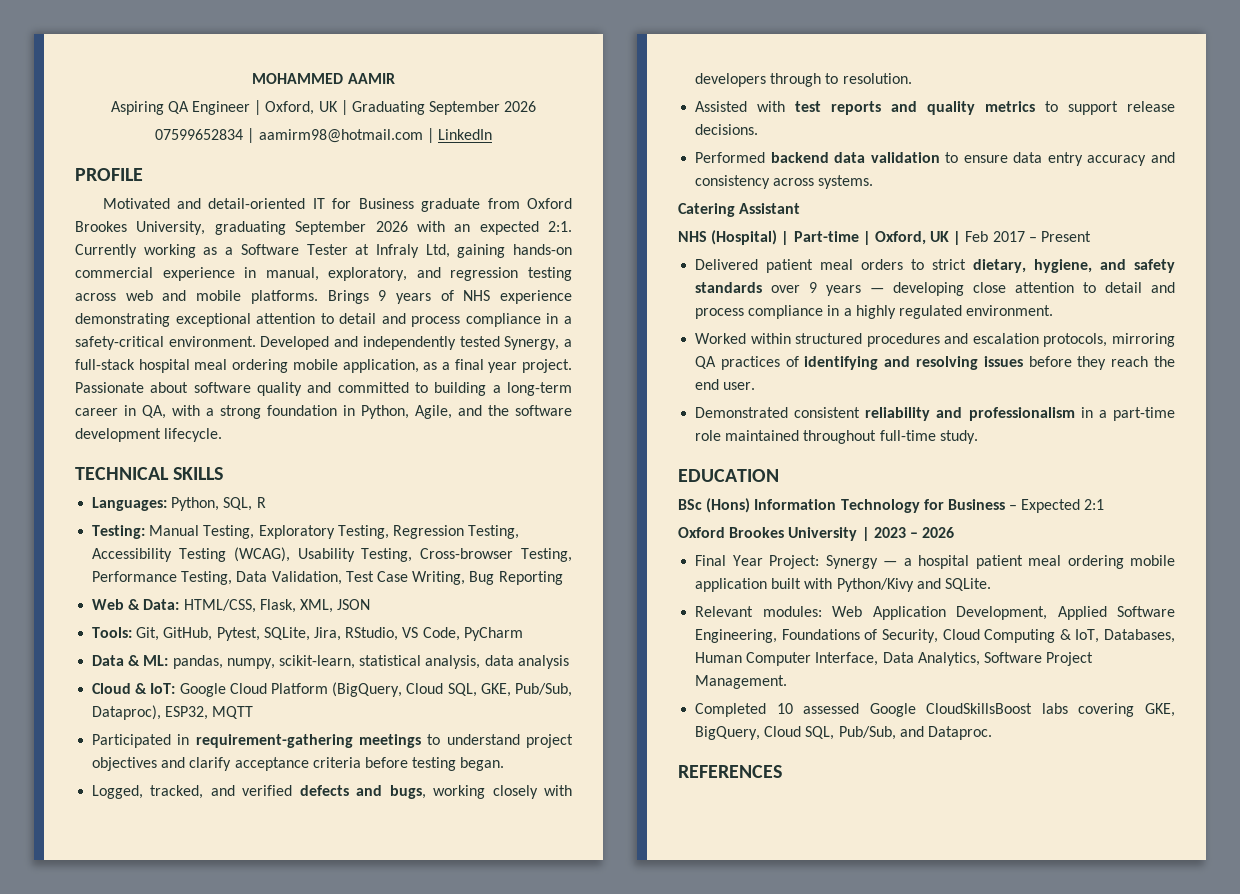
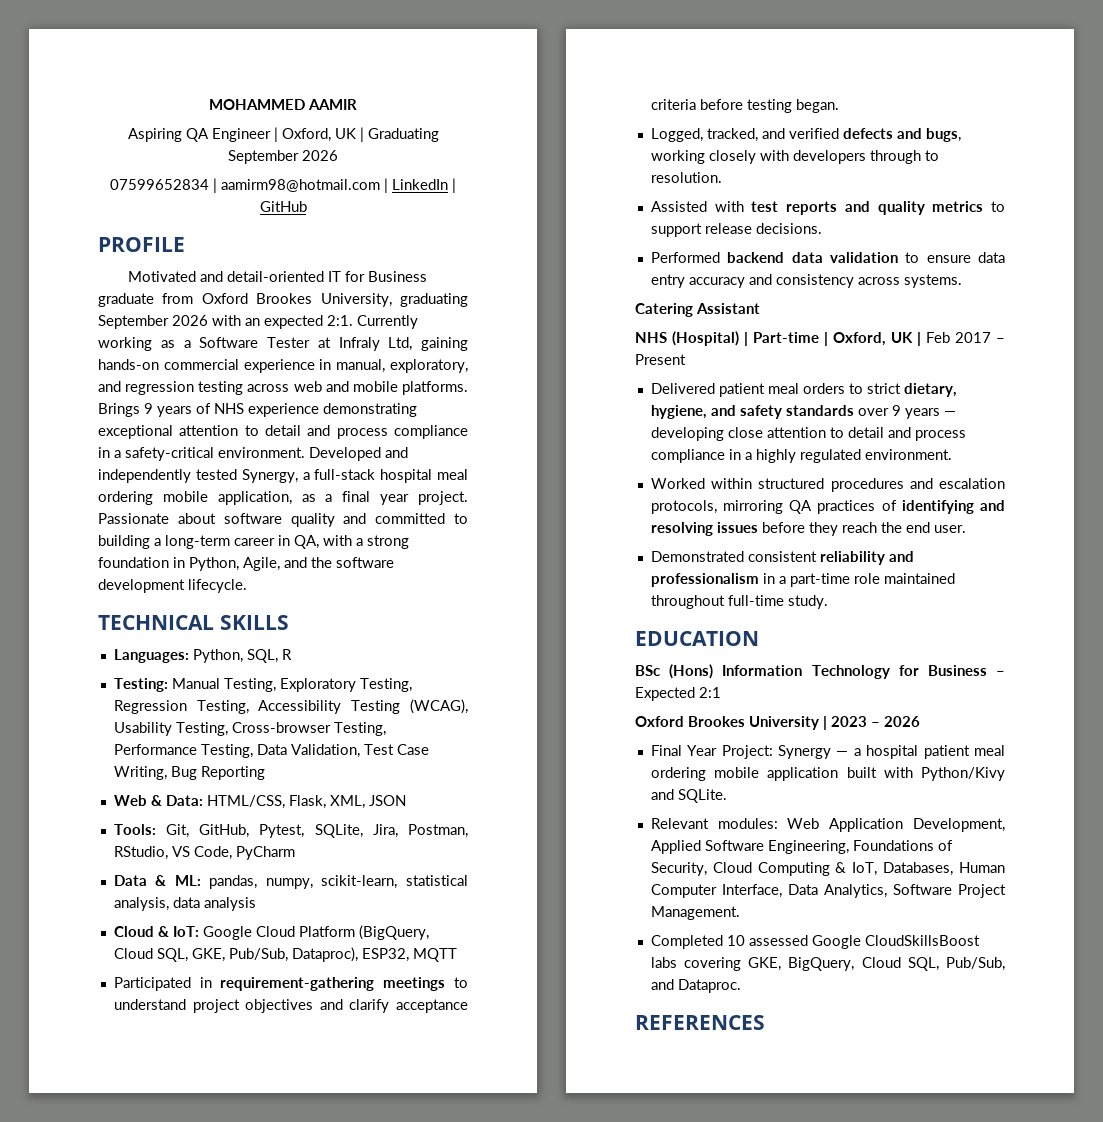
- 07599652834 | aamirm98@hotmail.com | LinkedIn
+ 07599652834 | aamirm98@hotmail.com | LinkedIn | GitHub
- Tools: Git, GitHub, Pytest, SQLite, Jira, RStudio, VS Code, PyCharm
+ Tools: Git, GitHub, Pytest, SQLite, Jira, Postman, RStudio, VS Code, PyCharm

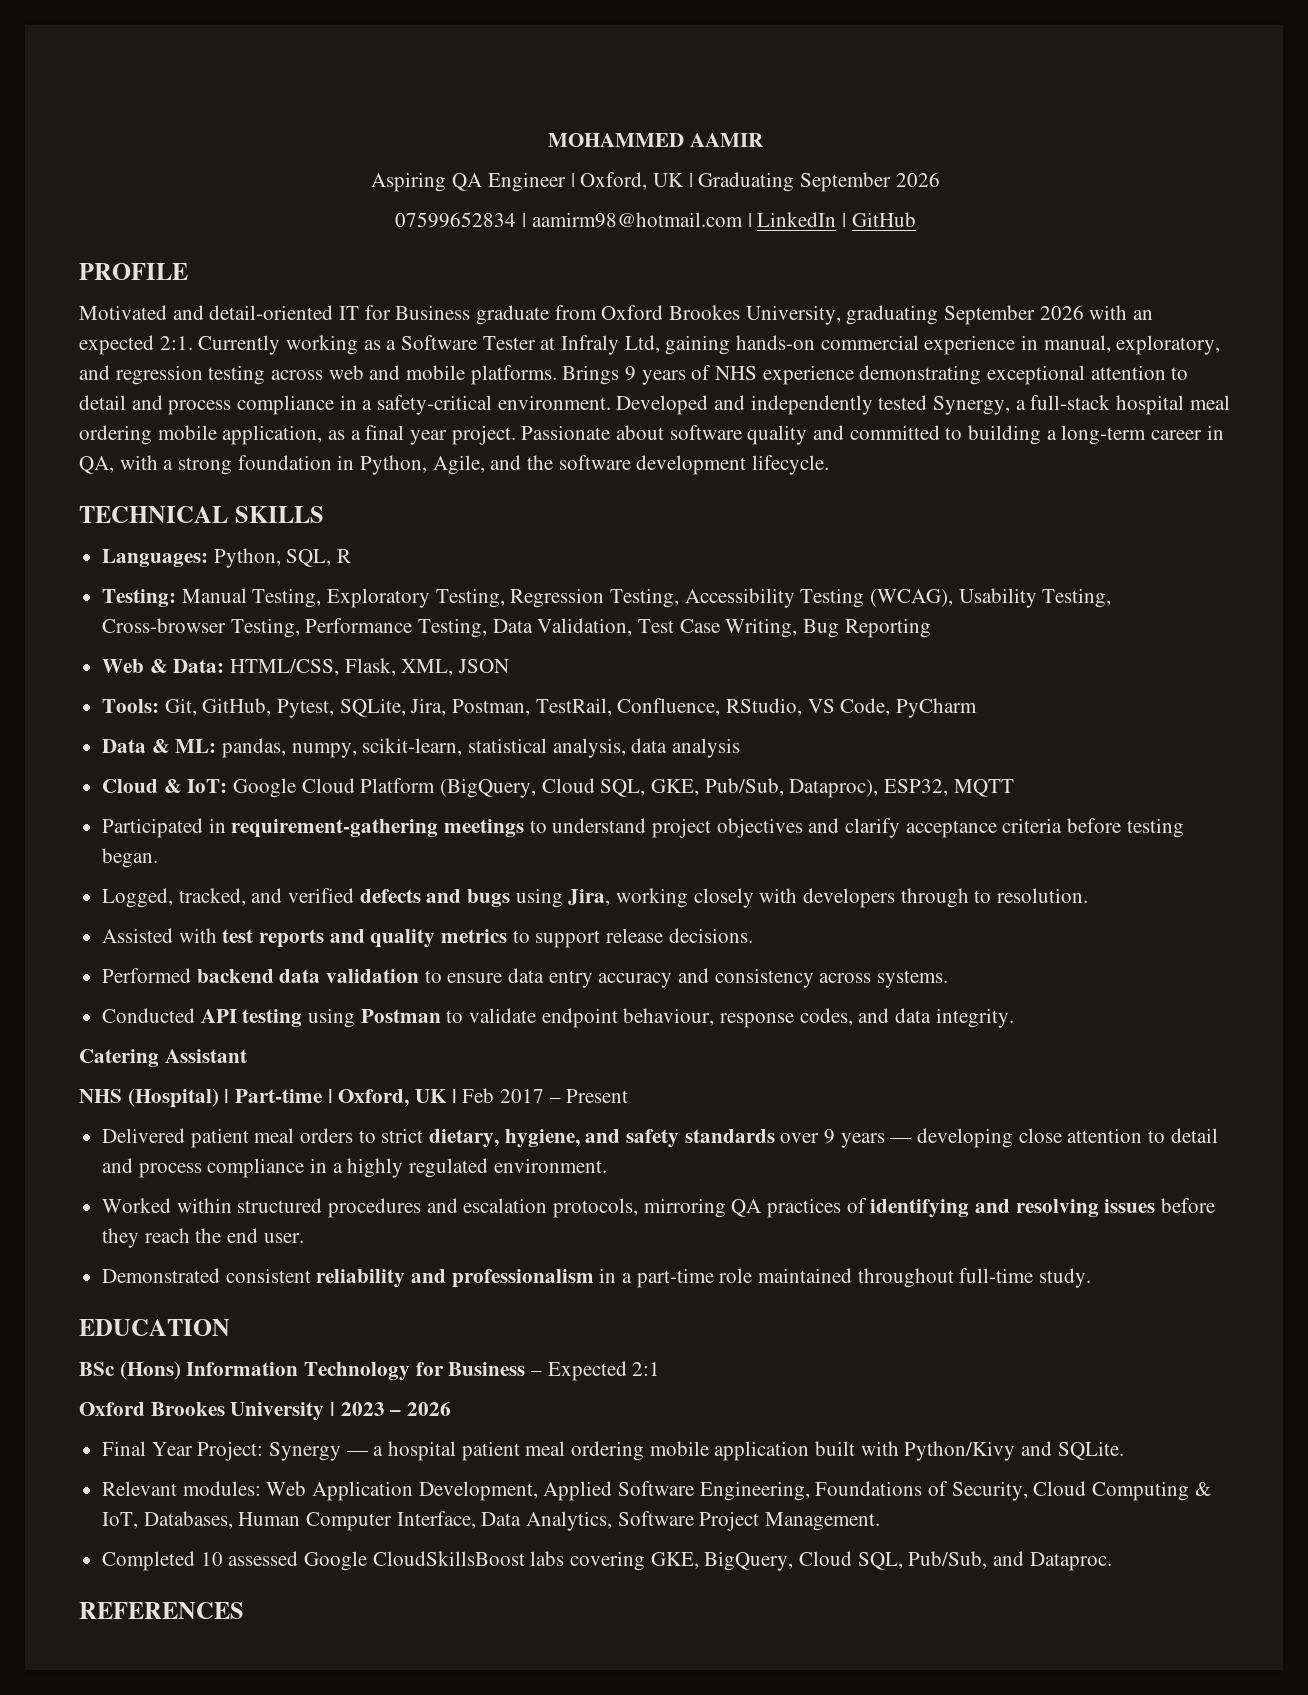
- Tools: Git, GitHub, Pytest, SQLite, Jira, Postman, RStudio, VS Code, PyCharm
+ Tools: Git, GitHub, Pytest, SQLite, Jira, Postman, TestRail, Confluence, RStudio, VS Code, PyCharm
- Logged, tracked, and verified defects and bugs, working closely with developers through to resolution.
+ Logged, tracked, and verified defects and bugs using Jira, working closely with developers through to resolution.
+ Conducted API testing using Postman to validate endpoint behaviour, response codes, and data integrity.

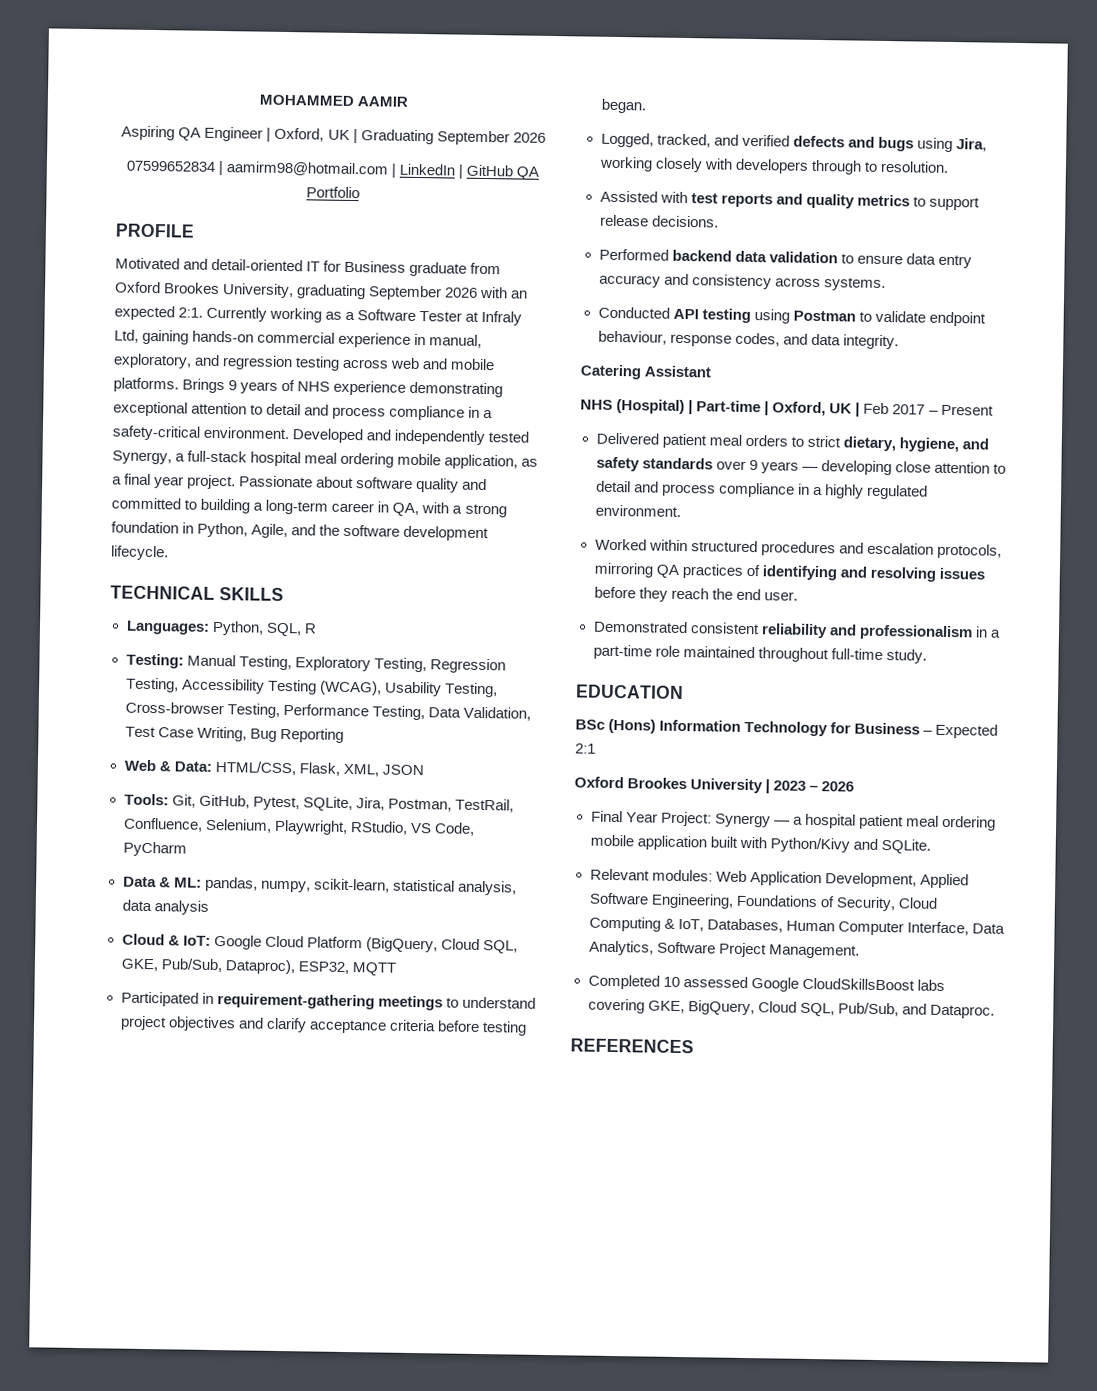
- 07599652834 | aamirm98@hotmail.com | LinkedIn | GitHub
+ 07599652834 | aamirm98@hotmail.com | LinkedIn | GitHub QA Portfolio
- Tools: Git, GitHub, Pytest, SQLite, Jira, Postman, TestRail, Confluence, RStudio, VS Code, PyCharm
+ Tools: Git, GitHub, Pytest, SQLite, Jira, Postman, TestRail, Confluence, Selenium, Playwright, RStudio, VS Code, PyCharm

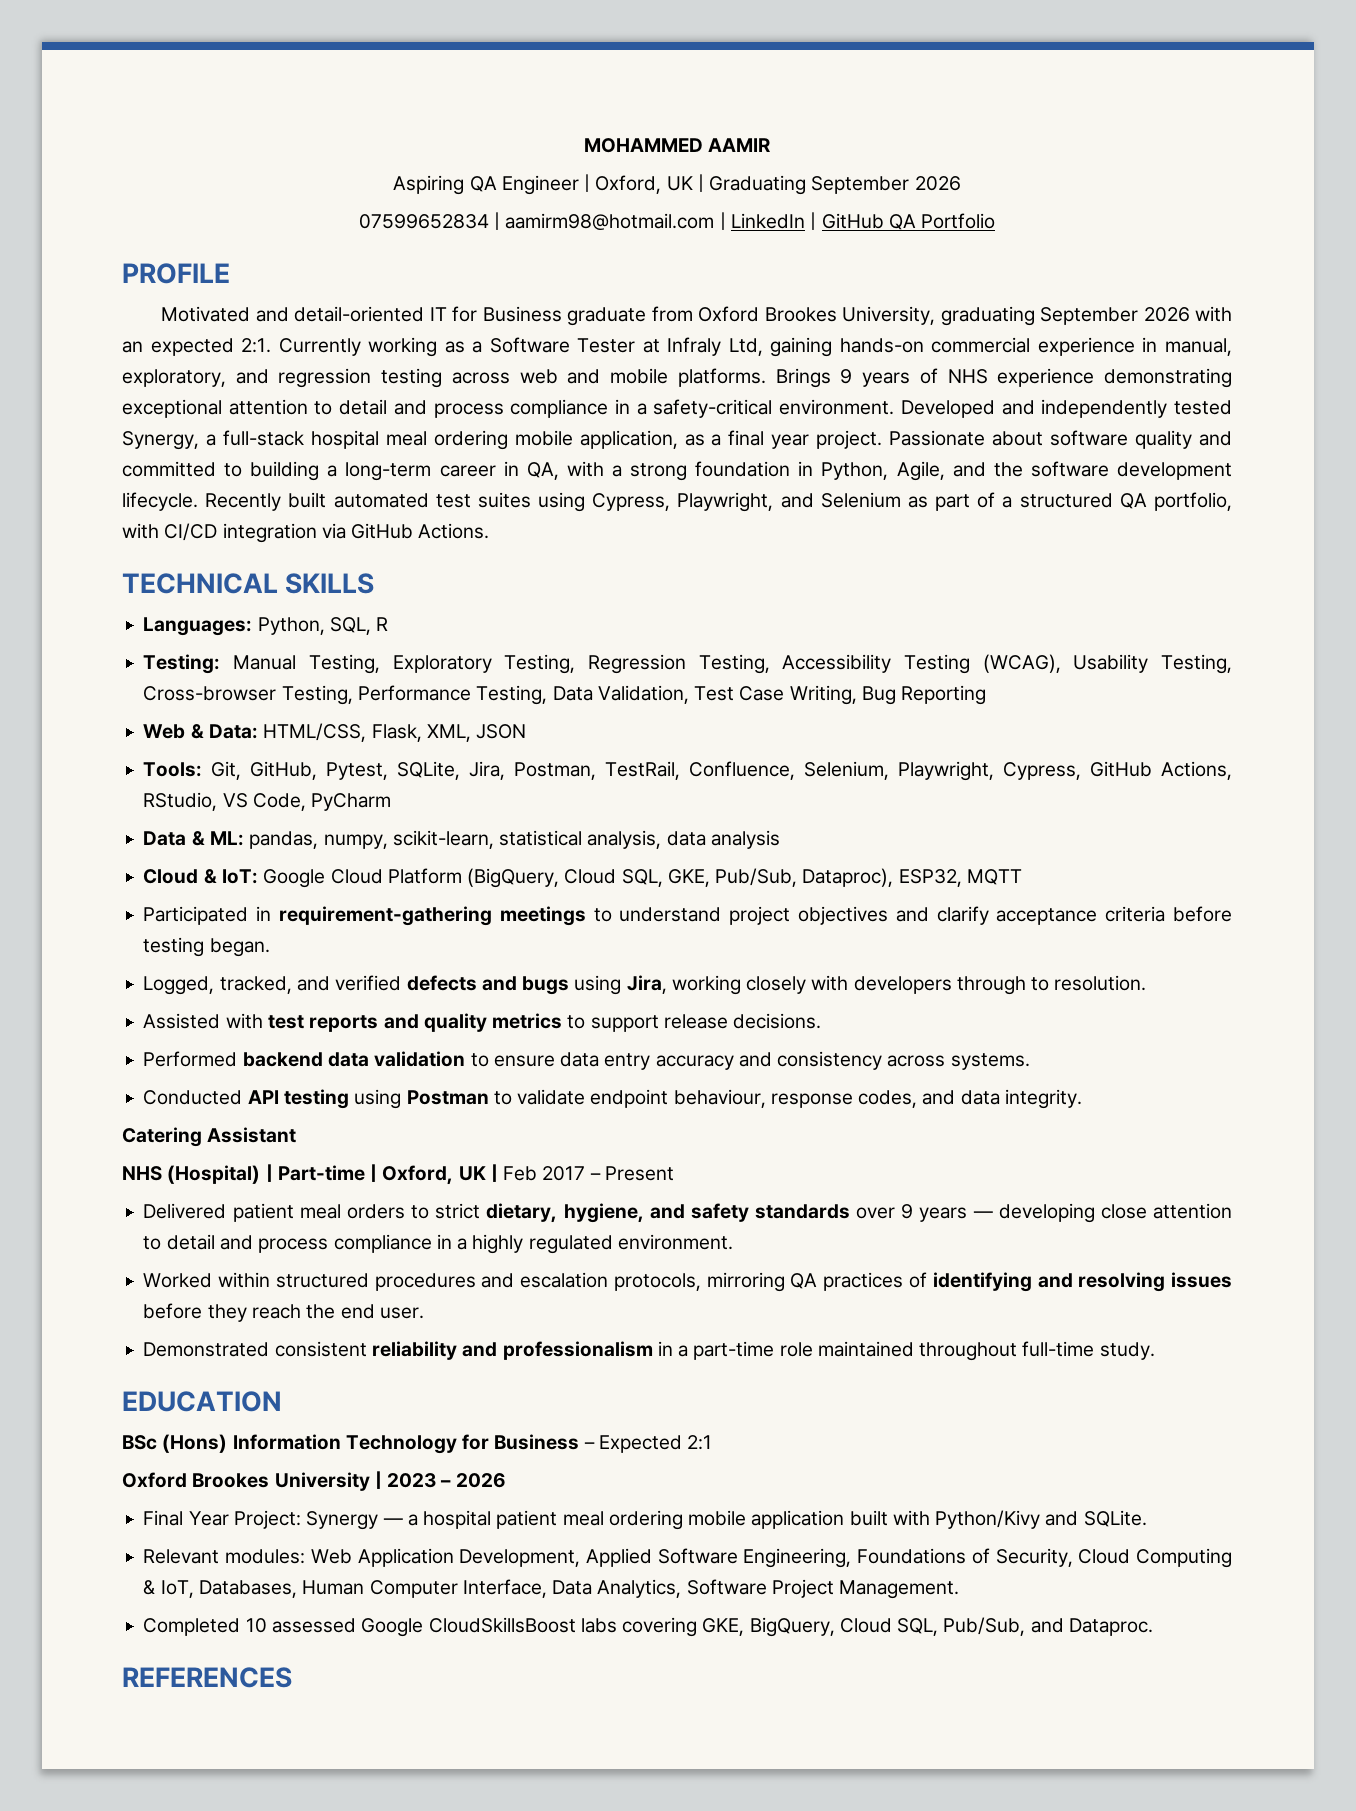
+ Recently built automated test suites using Cypress, Playwright, and Selenium as part of a structured QA portfolio, with CI/CD integration via GitHub Actions.
- Tools: Git, GitHub, Pytest, SQLite, Jira, Postman, TestRail, Confluence, Selenium, Playwright, RStudio, VS Code, PyCharm
+ Tools: Git, GitHub, Pytest, SQLite, Jira, Postman, TestRail, Confluence, Selenium, Playwright, Cypress, GitHub Actions, RStudio, VS Code, PyCharm

